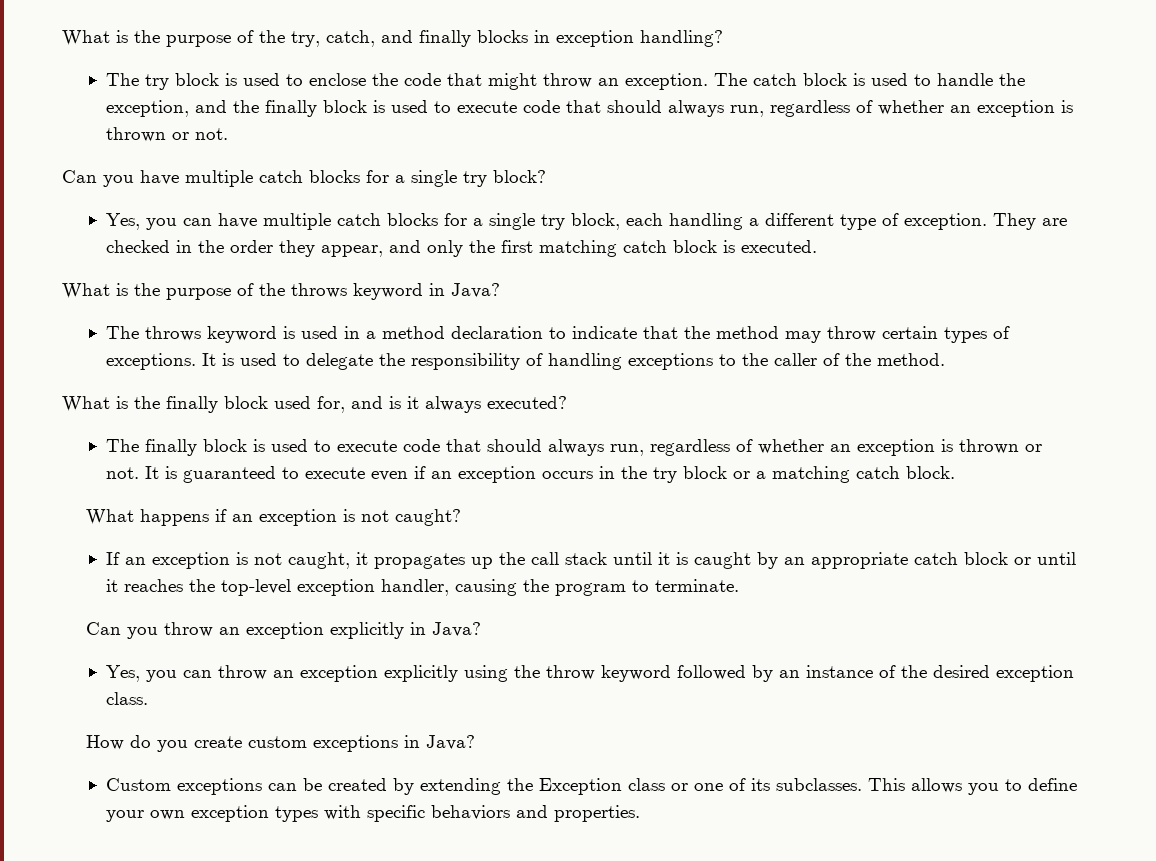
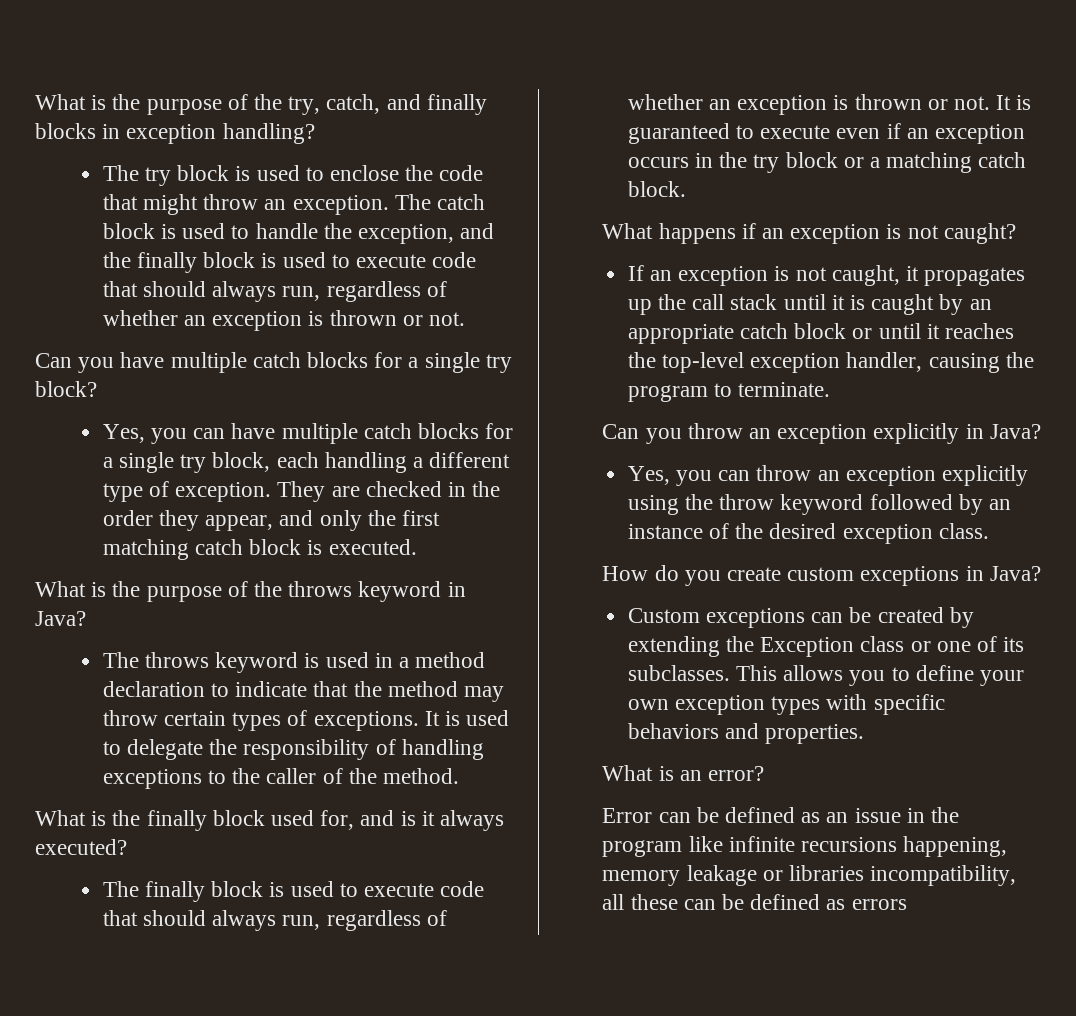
+ What is an error?
+ Error can be defined as an issue in the program like infinite recursions happening, memory leakage or libraries incompatibility, all these can be defined as errors

